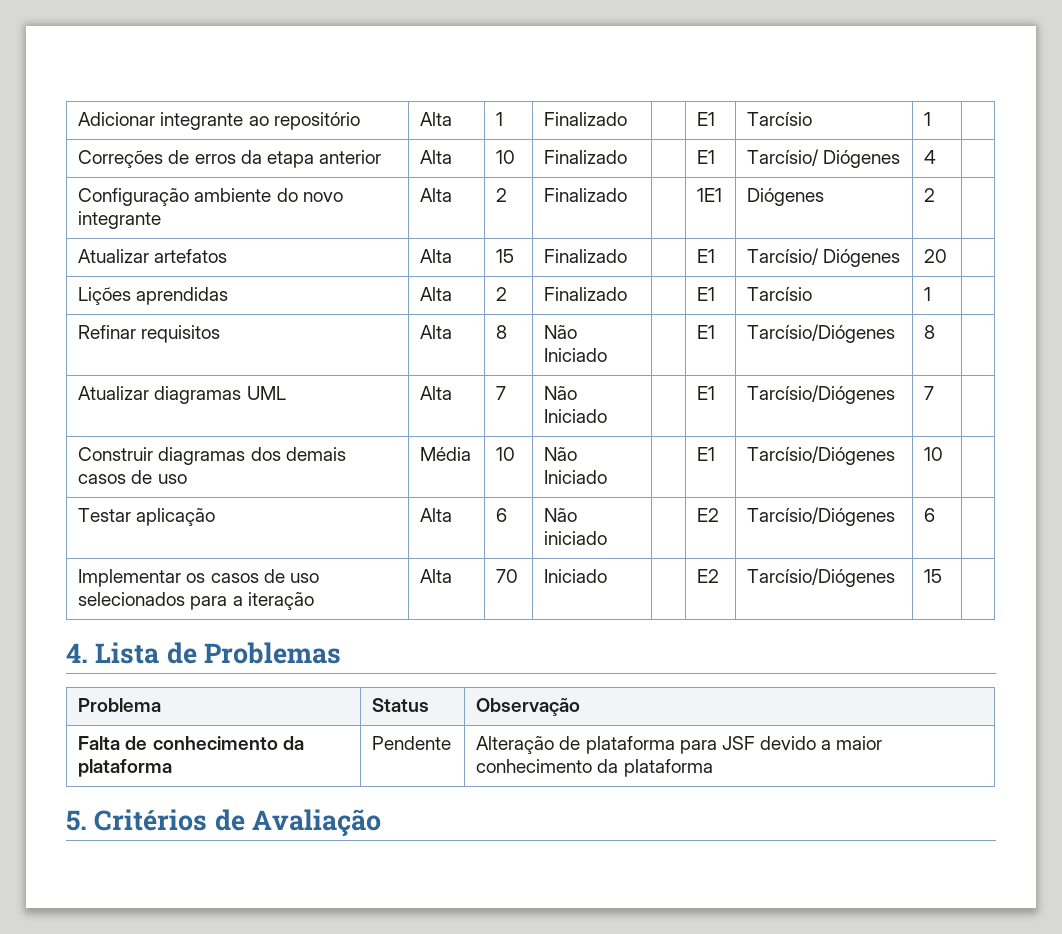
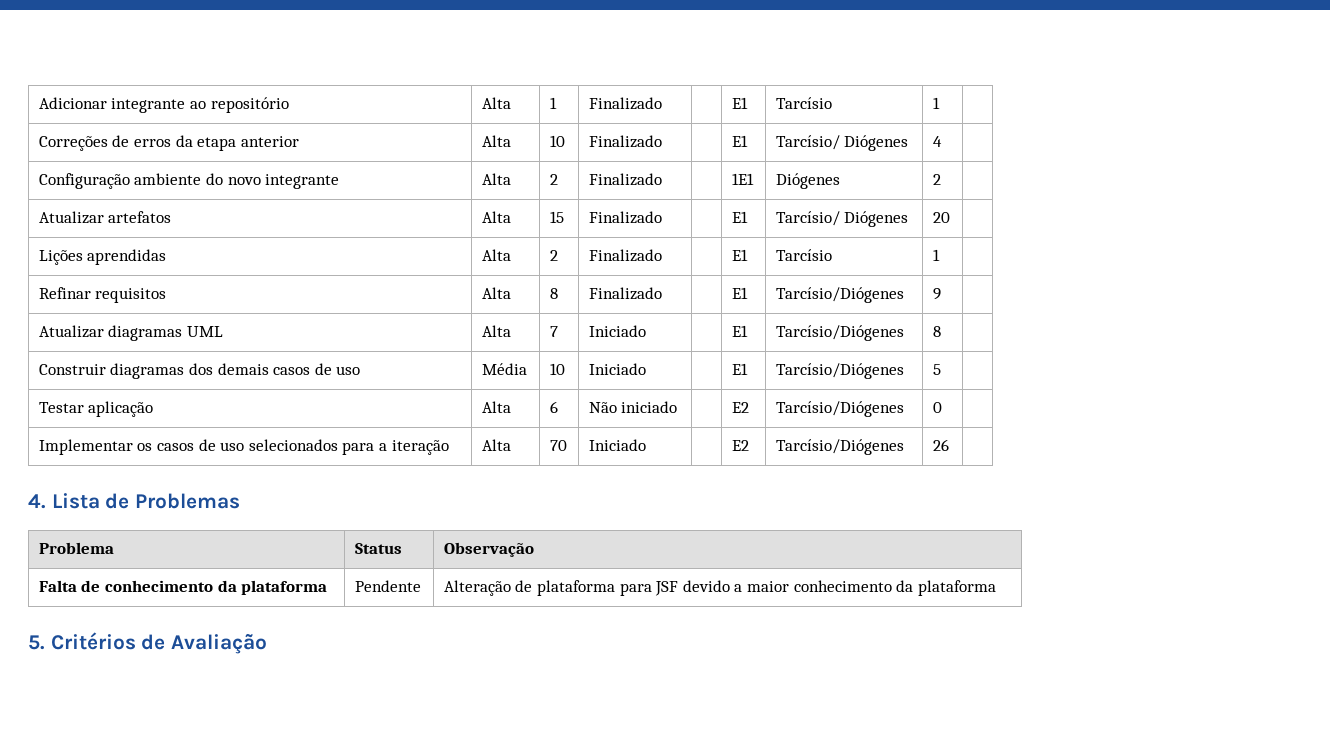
- Refinar requisitos | Alta | 8 | Não Iniciado | | E1 | Tarcísio/Diógenes | 8 |
+ Refinar requisitos | Alta | 8 | Finalizado | | E1 | Tarcísio/Diógenes | 9 |
- Atualizar diagramas UML | Alta | 7 | Não Iniciado | | E1 | Tarcísio/Diógenes | 7 |
+ Atualizar diagramas UML | Alta | 7 | Iniciado | | E1 | Tarcísio/Diógenes | 8 |
- Construir diagramas dos demais casos de uso | Média | 10 | Não Iniciado | | E1 | Tarcísio/Diógenes | 10 |
+ Construir diagramas dos demais casos de uso | Média | 10 | Iniciado | | E1 | Tarcísio/Diógenes | 5 |
- Testar aplicação | Alta | 6 | Não iniciado | | E2 | Tarcísio/Diógenes | 6 |
+ Testar aplicação | Alta | 6 | Não iniciado | | E2 | Tarcísio/Diógenes | 0 |
- Implementar os casos de uso selecionados para a iteração | Alta | 70 | Iniciado | | E2 | Tarcísio/Diógenes | 15 |
+ Implementar os casos de uso selecionados para a iteração | Alta | 70 | Iniciado | | E2 | Tarcísio/Diógenes | 26 |

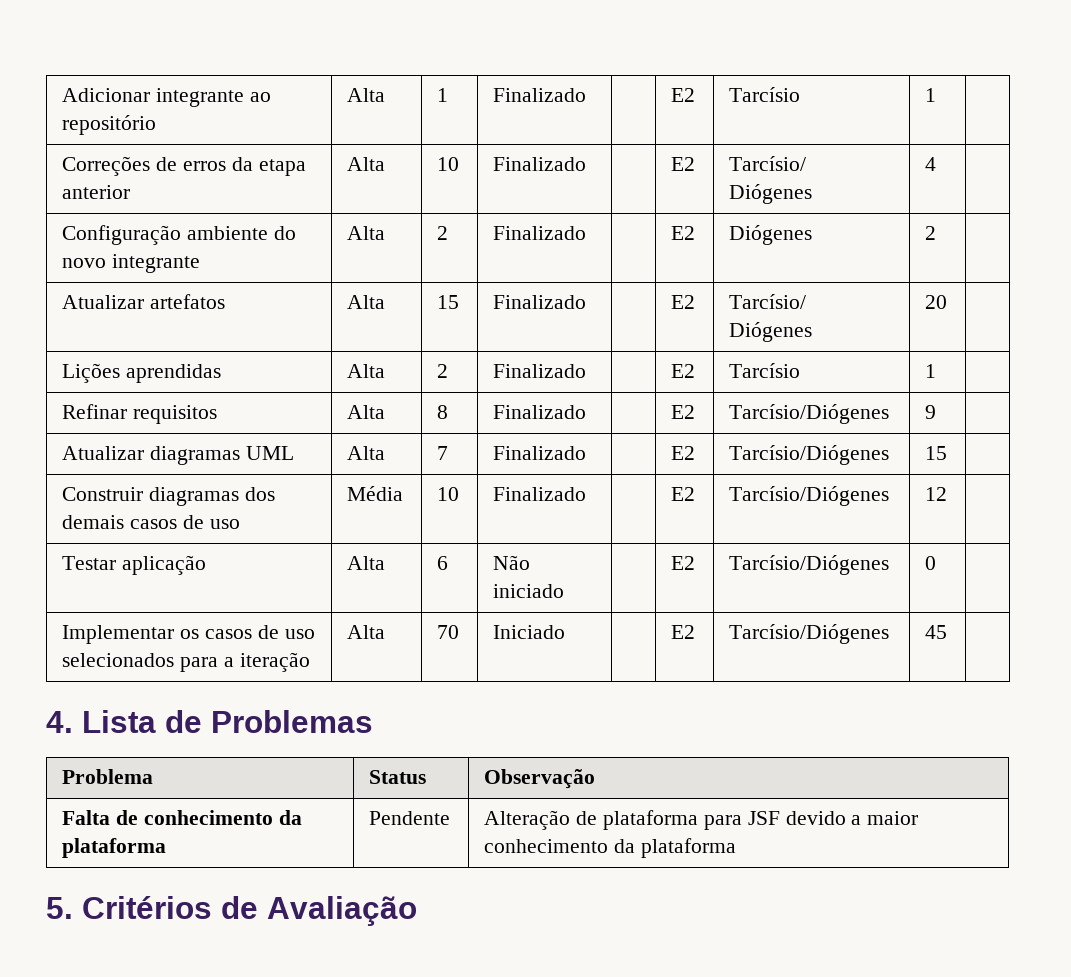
- Adicionar integrante ao repositório | Alta | 1 | Finalizado | | E1 | Tarcísio | 1 |
+ Adicionar integrante ao repositório | Alta | 1 | Finalizado | | E2 | Tarcísio | 1 |
- Correções de erros da etapa anterior | Alta | 10 | Finalizado | | E1 | Tarcísio/ Diógenes | 4 |
+ Correções de erros da etapa anterior | Alta | 10 | Finalizado | | E2 | Tarcísio/ Diógenes | 4 |
- Configuração ambiente do novo integrante | Alta | 2 | Finalizado | | 1E1 | Diógenes | 2 |
+ Configuração ambiente do novo integrante | Alta | 2 | Finalizado | | E2 | Diógenes | 2 |
- Atualizar artefatos | Alta | 15 | Finalizado | | E1 | Tarcísio/ Diógenes | 20 |
+ Atualizar artefatos | Alta | 15 | Finalizado | | E2 | Tarcísio/ Diógenes | 20 |
- Lições aprendidas | Alta | 2 | Finalizado | | E1 | Tarcísio | 1 |
+ Lições aprendidas | Alta | 2 | Finalizado | | E2 | Tarcísio | 1 |
- Refinar requisitos | Alta | 8 | Finalizado | | E1 | Tarcísio/Diógenes | 9 |
+ Refinar requisitos | Alta | 8 | Finalizado | | E2 | Tarcísio/Diógenes | 9 |
- Atualizar diagramas UML | Alta | 7 | Iniciado | | E1 | Tarcísio/Diógenes | 8 |
+ Atualizar diagramas UML | Alta | 7 | Finalizado | | E2 | Tarcísio/Diógenes | 15 |
- Construir diagramas dos demais casos de uso | Média | 10 | Iniciado | | E1 | Tarcísio/Diógenes | 5 |
+ Construir diagramas dos demais casos de uso | Média | 10 | Finalizado | | E2 | Tarcísio/Diógenes | 12 |
- Implementar os casos de uso selecionados para a iteração | Alta | 70 | Iniciado | | E2 | Tarcísio/Diógenes | 26 |
+ Implementar os casos de uso selecionados para a iteração | Alta | 70 | Iniciado | | E2 | Tarcísio/Diógenes | 45 |

